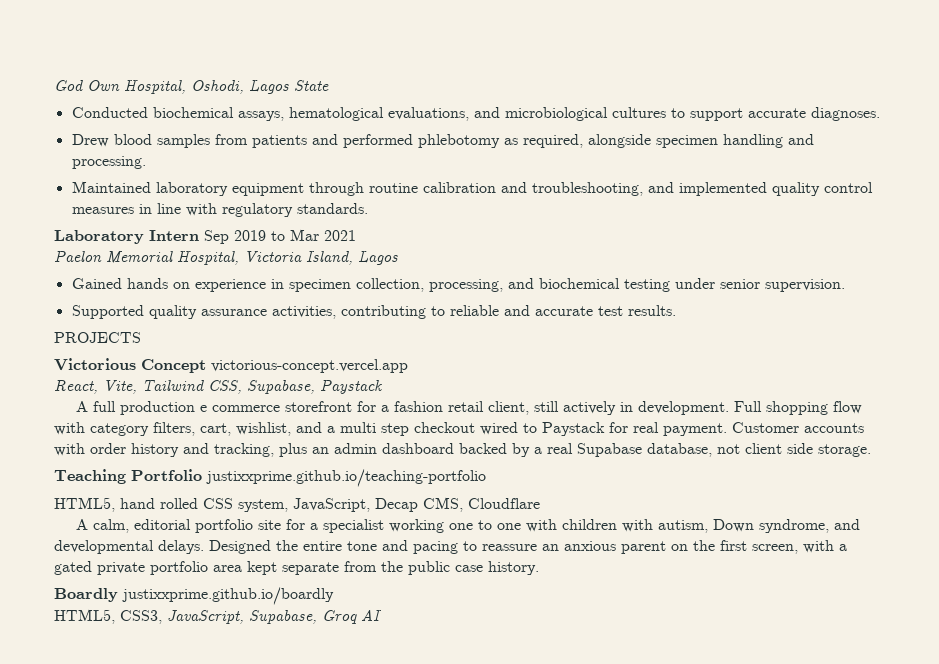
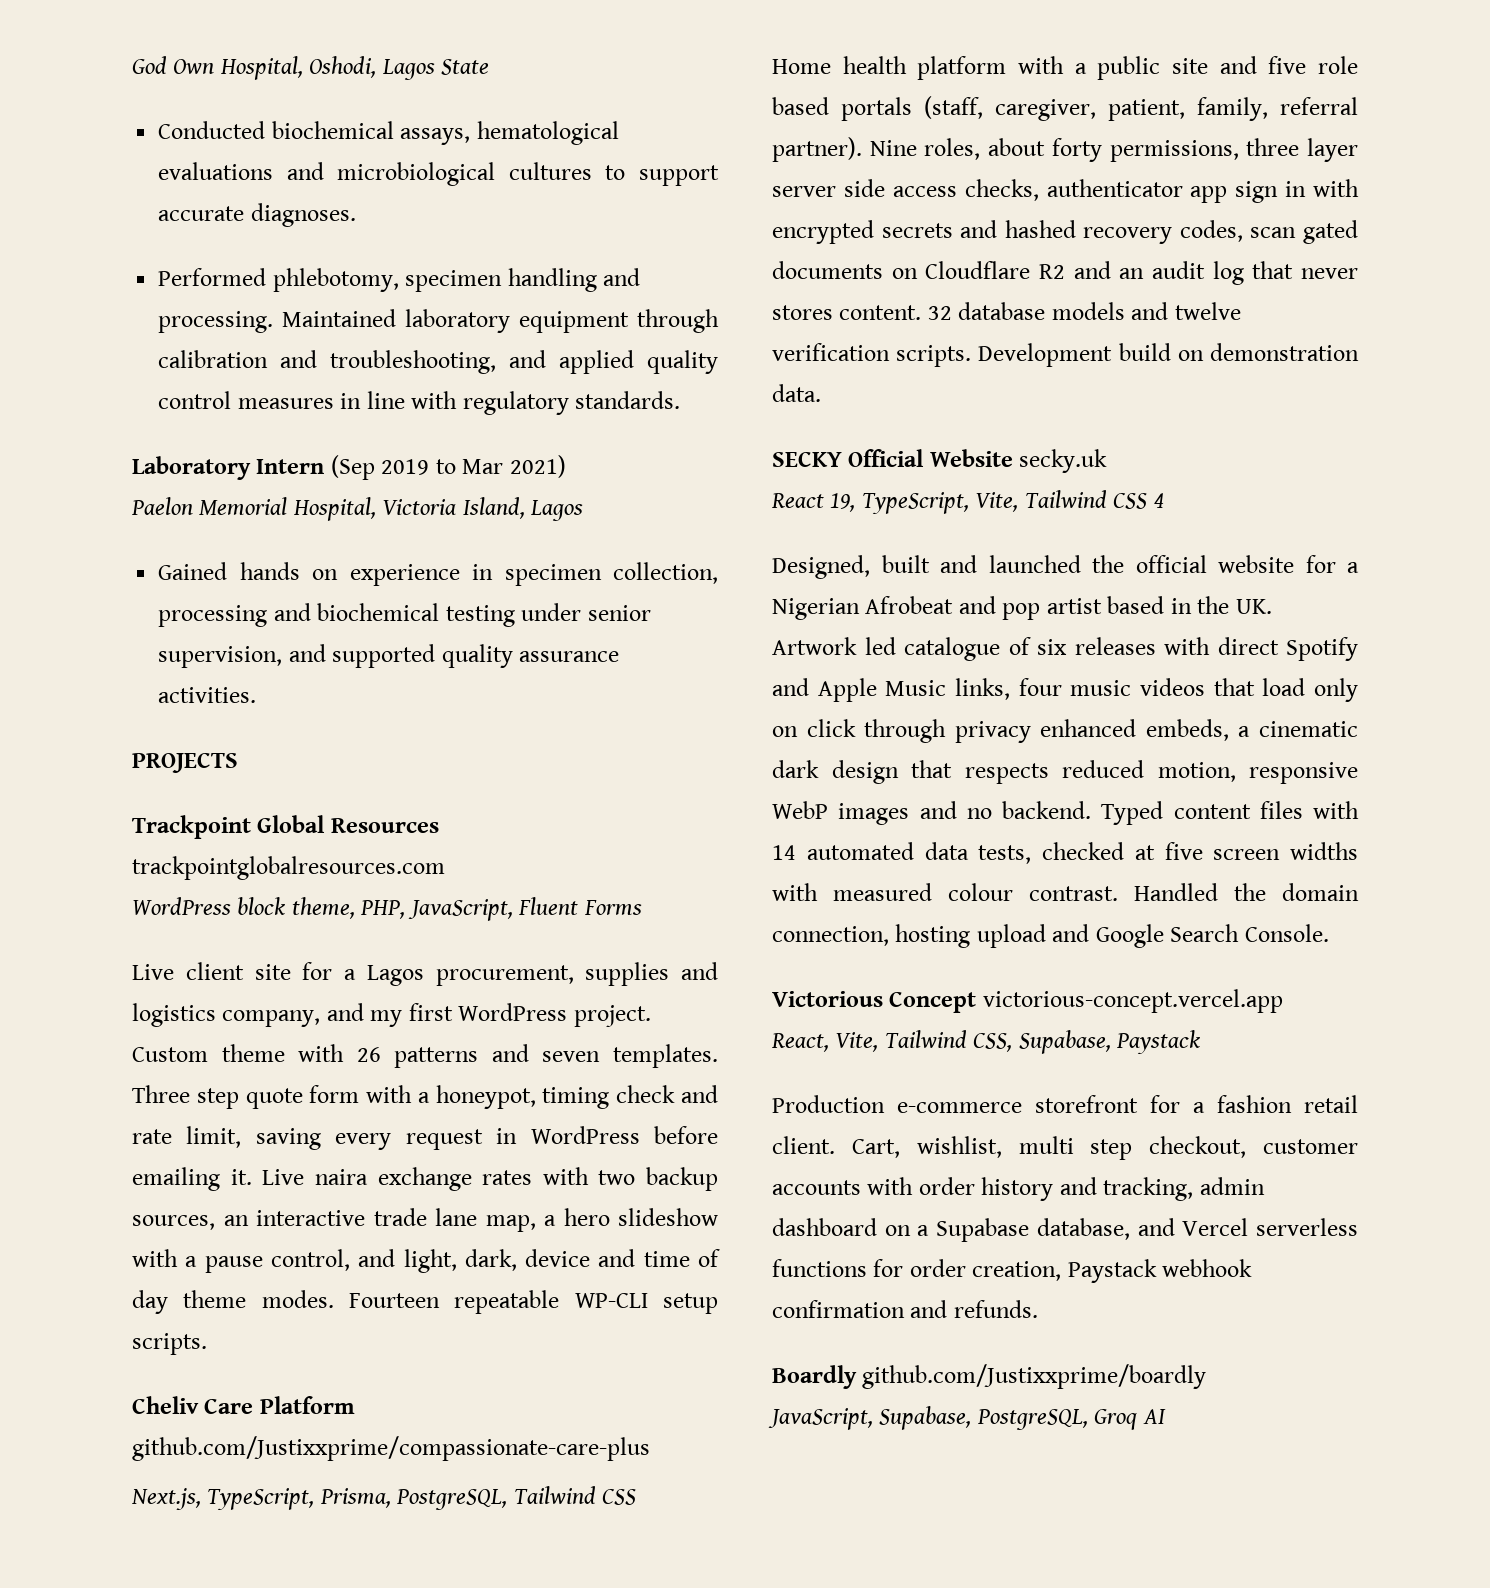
- Conducted biochemical assays, hematological evaluations, and microbiological cultures to support accurate diagnoses.
+ Conducted biochemical assays, hematological evaluations and microbiological cultures to support accurate diagnoses.
- Drew blood samples from patients and performed phlebotomy as required, alongside specimen handling and processing.
- Maintained laboratory equipment through routine calibration and troubleshooting, and implemented quality control measures in line with regulatory standards.
+ Performed phlebotomy, specimen handling and processing. Maintained laboratory equipment through calibration and troubleshooting, and applied quality control measures in line with regulatory standards.
- Laboratory Intern Sep 2019 to Mar 2021
+ Laboratory Intern (Sep 2019 to Mar 2021)
- Gained hands on experience in specimen collection, processing, and biochemical testing under senior supervision.
- Supported quality assurance activities, contributing to reliable and accurate test results.
+ Gained hands on experience in specimen collection, processing and biochemical testing under senior supervision, and supported quality assurance activities.
  PROJECTS
+ Trackpoint Global Resources trackpointglobalresources.com
+ WordPress block theme, PHP, JavaScript, Fluent Forms
+ Live client site for a Lagos procurement, supplies and logistics company, and my first WordPress project. Custom theme with 26 patterns and seven templates. Three step quote form with a honeypot, timing check and rate limit, saving every request in WordPress before emailing it. Live naira exchange rates with two backup sources, an interactive trade lane map, a hero slideshow with a pause control, and light, dark, device and time of day theme modes. Fourteen repeatable WP-CLI setup scripts.
+ Cheliv Care Platform github.com/Justixxprime/compassionate-care-plus
+ Next.js, TypeScript, Prisma, PostgreSQL, Tailwind CSS
+ Home health platform with a public site and five role based portals (staff, caregiver, patient, family, referral partner). Nine roles, about forty permissions, three layer server side access checks, authenticator app sign in with encrypted secrets and hashed recovery codes, scan gated documents on Cloudflare R2 and an audit log that never stores content. 32 database models and twelve verification scripts. Development build on demonstration data.
+ SECKY Official Website secky.uk
+ React 19, TypeScript, Vite, Tailwind CSS 4
+ Designed, built and launched the official website for a Nigerian Afrobeat and pop artist based in the UK. Artwork led catalogue of six releases with direct Spotify and Apple Music links, four music videos that load only on click through privacy enhanced embeds, a cinematic dark design that respects reduced motion, responsive WebP images and no backend. Typed content files with 14 automated data tests, checked at five screen widths with measured colour contrast. Handled the domain connection, hosting upload and Google Search Console.
- A full production e commerce storefront for a fashion retail client, still actively in development. Full shopping flow with category filters, cart, wishlist, and a multi step checkout wired to Paystack for real payment. Customer accounts with order history and tracking, plus an admin dashboard backed by a real Supabase database, not client side storage.
- Teaching Portfolio justixxprime.github.io/teaching-portfolio
- HTML5, hand rolled CSS system, JavaScript, Decap CMS, Cloudflare
- A calm, editorial portfolio site for a specialist working one to one with children with autism, Down syndrome, and developmental delays. Designed the entire tone and pacing to reassure an anxious parent on the first screen, with a gated private portfolio area kept separate from the public case history.
- Boardly justixxprime.github.io/boardly
- HTML5, CSS3, JavaScript, Supabase, Groq AI
+ Production e-commerce storefront for a fashion retail client. Cart, wishlist, multi step checkout, customer accounts with order history and tracking, admin dashboard on a Supabase database, and Vercel serverless functions for order creation, Paystack webhook confirmation and refunds.
+ Boardly github.com/Justixxprime/boardly
+ JavaScript, Supabase, PostgreSQL, Groq AI

